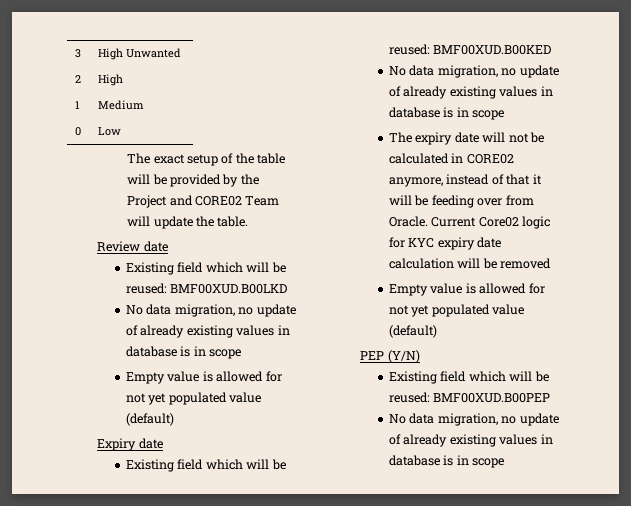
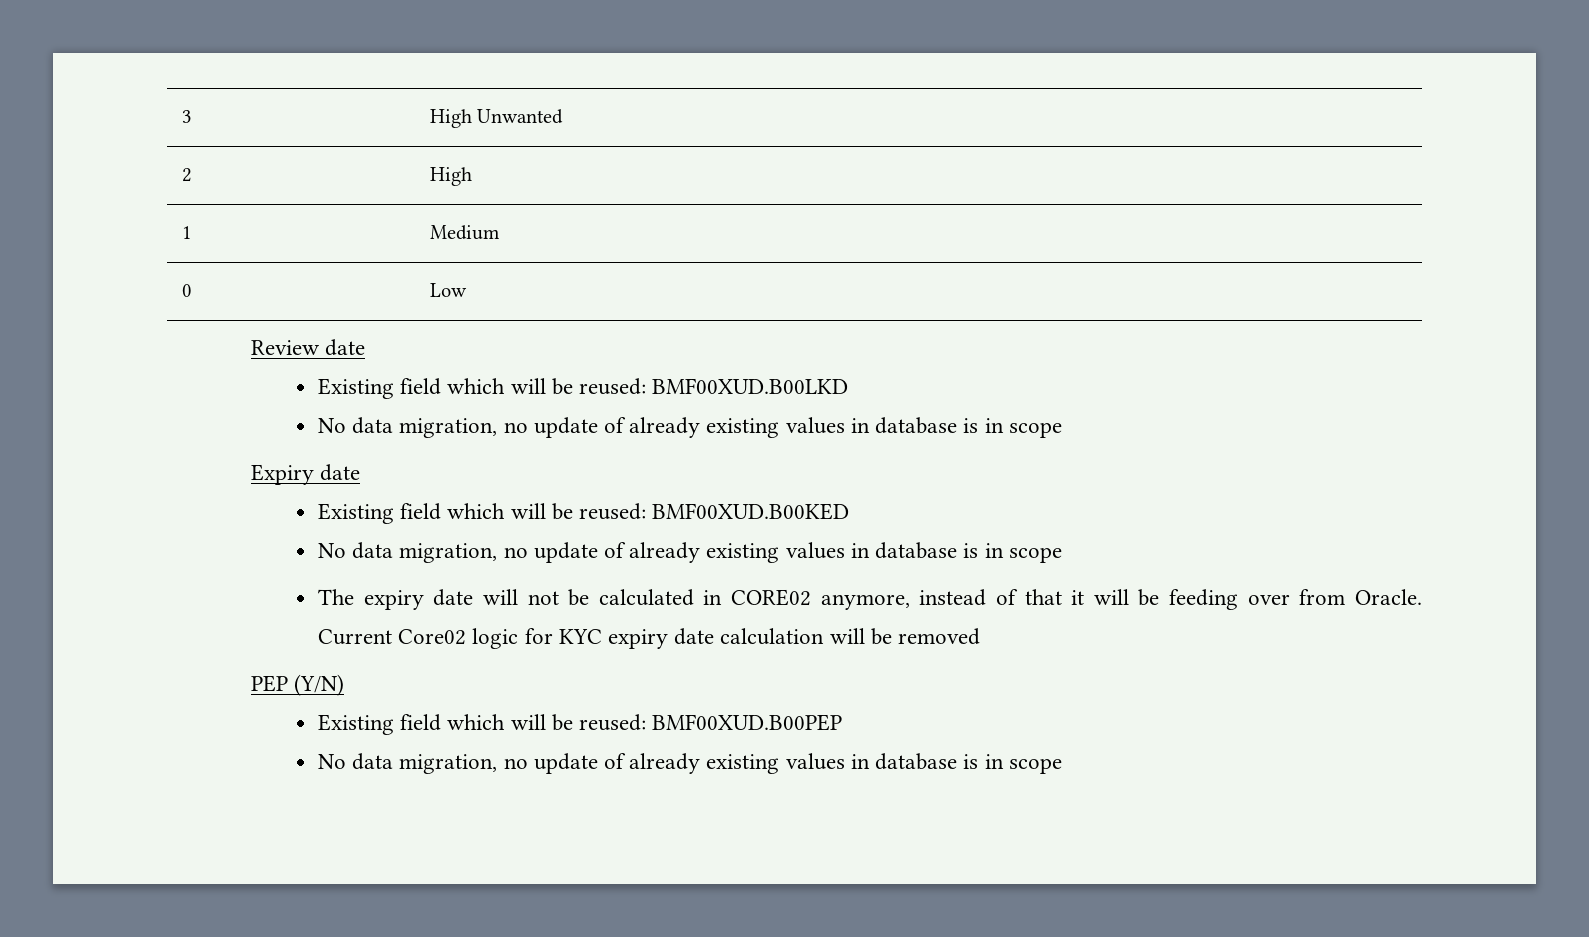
- The exact setup of the table will be provided by the Project and CORE02 Team will update the table.
  Existing field which will be reused: BMF00XUD.B00LKD
  No data migration, no update of already existing values in database is in scope
- Empty value is allowed for not yet populated value (default)
  Current Core02 logic for KYC expiry date calculation will be removed
- Empty value is allowed for not yet populated value (default)

